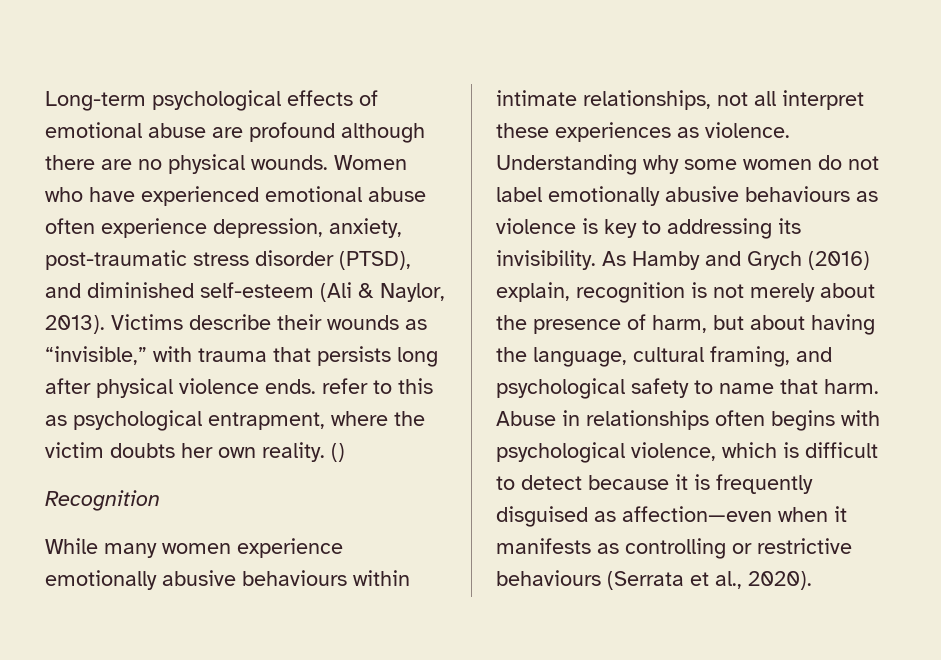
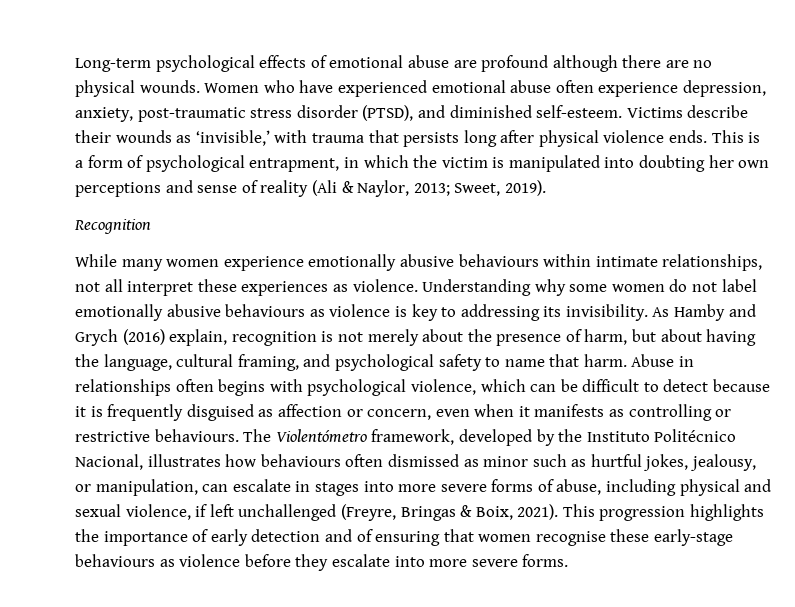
- Women who have experienced emotional abuse often experience depression, anxiety, post-traumatic stress disorder (PTSD), and diminished self-esteem (Ali & Naylor, 2013).
+ Women who have experienced emotional abuse often experience depression, anxiety, post-traumatic stress disorder (PTSD), and diminished self-esteem.
- Victims describe their wounds as “invisible,” with trauma that persists long after physical violence ends. refer to this as psychological entrapment, where the victim doubts her own reality. ()
+ Victims describe their wounds as ‘invisible,’ with trauma that persists long after physical violence ends. This is a form of psychological entrapment, in which the victim is manipulated into doubting her own perceptions and sense of reality (Ali & Naylor, 2013; Sweet, 2019).
- Abuse in relationships often begins with psychological violence, which is difficult to detect because it is frequently disguised as affection—even when it manifests as controlling or restrictive behaviours (Serrata et al., 2020).
+ Abuse in relationships often begins with psychological violence, which can be difficult to detect because it is frequently disguised as affection or concern, even when it manifests as controlling or restrictive behaviours. The Violentómetro framework, developed by the Instituto Politécnico Nacional, illustrates how behaviours often dismissed as minor such as hurtful jokes, jealousy, or manipulation, can escalate in stages into more severe forms of abuse, including physical and sexual violence, if left unchallenged (Freyre, Bringas & Boix, 2021). This progression highlights the importance of early detection and of ensuring that women recognise these early-stage behaviours as violence before they escalate into more severe forms.

